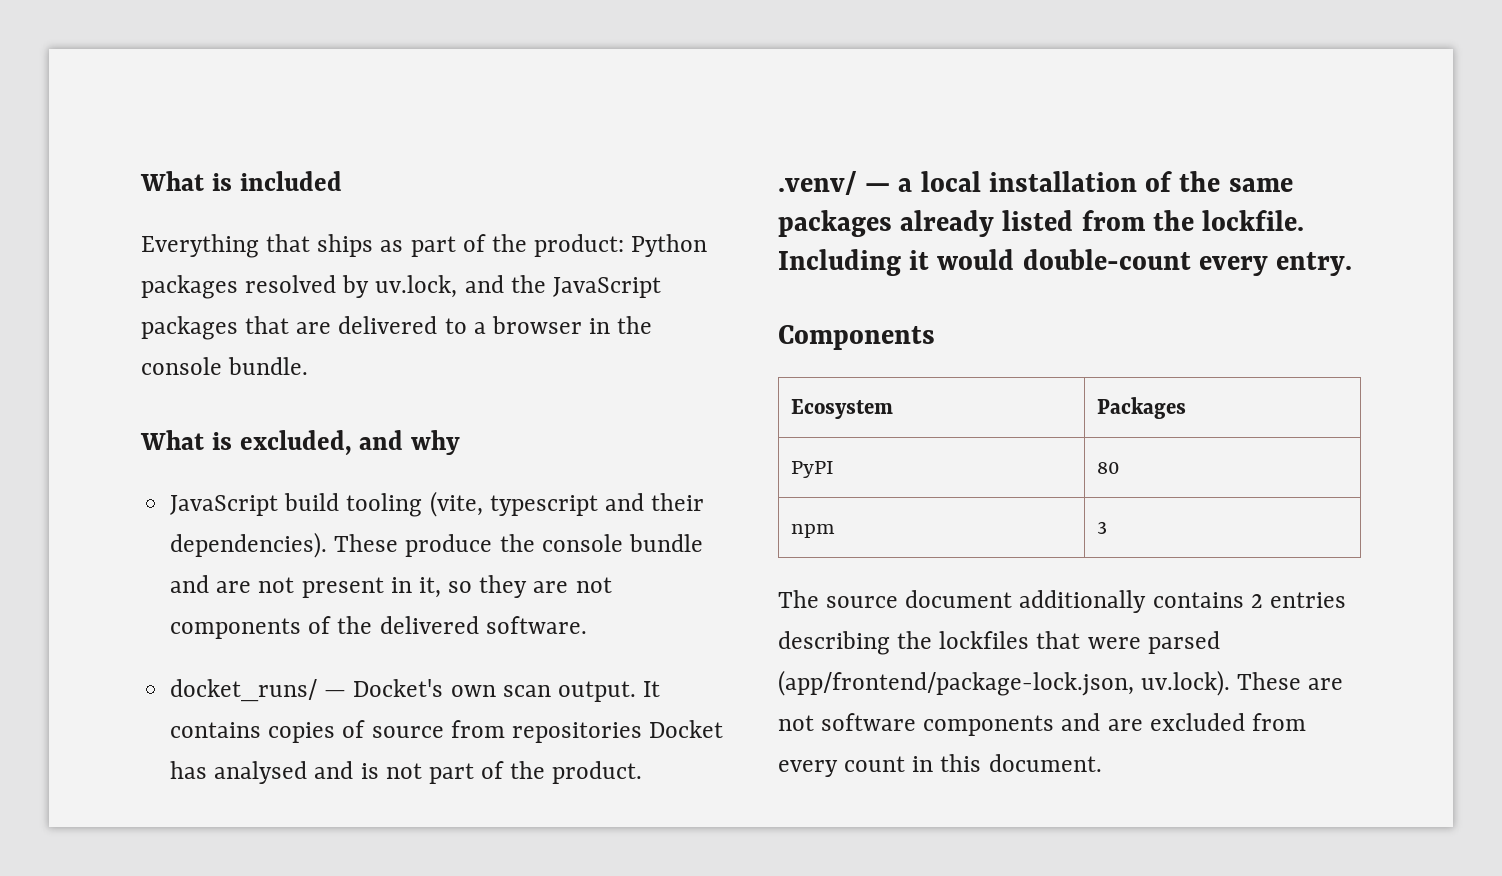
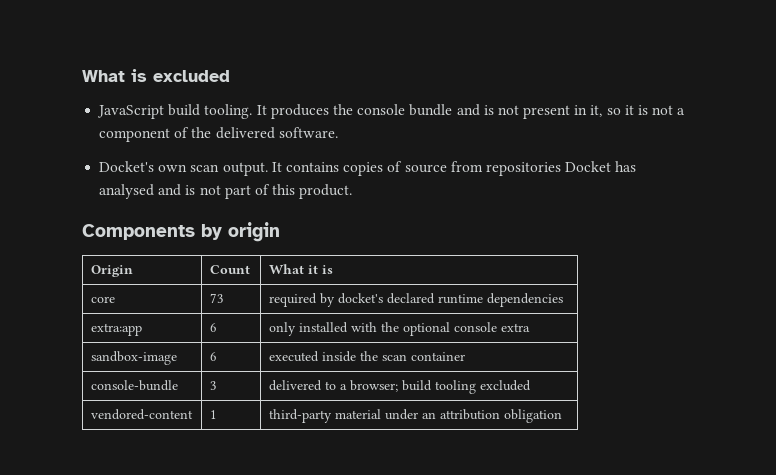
- What is included
- Everything that ships as part of the product: Python packages resolved by uv.lock, and the JavaScript packages that are delivered to a browser in the console bundle.
- What is excluded, and why
- JavaScript build tooling (vite, typescript and their dependencies). These produce the console bundle and are not present in it, so they are not components of the delivered software.
+ What is excluded
+ JavaScript build tooling. It produces the console bundle and is not present in it, so it is not a component of the delivered software.
- docket_runs/ — Docket's own scan output.
+ Docket's own scan output.
- It contains copies of source from repositories Docket has analysed and is not part of the product.
+ It contains copies of source from repositories Docket has analysed and is not part of this product.
- .venv/ — a local installation of the same packages already listed from the lockfile. Including it would double-count every entry.
- Components
- Ecosystem | Packages
- PyPI | 80
- npm | 3
- The source document additionally contains 2 entries describing the lockfiles that were parsed (app/frontend/package-lock.json, uv.lock). These are not software components and are excluded from every count in this document.
+ Components by origin
+ Origin | Count | What it is
+ core | 73 | required by docket's declared runtime dependencies
+ extra:app | 6 | only installed with the optional console extra
+ sandbox-image | 6 | executed inside the scan container
+ console-bundle | 3 | delivered to a browser; build tooling excluded
+ vendored-content | 1 | third-party material under an attribution obligation

